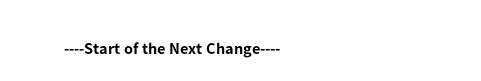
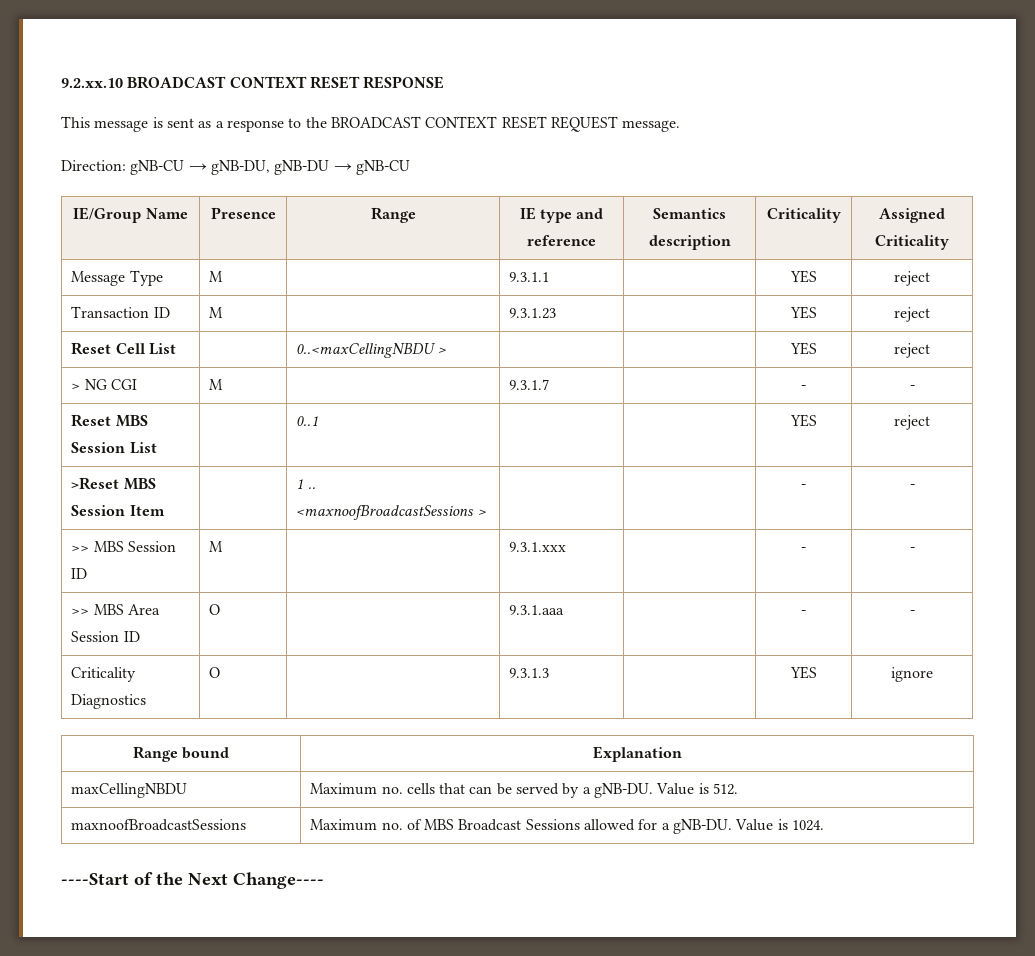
+ 9.2.xx.10 BROADCAST CONTEXT RESET RESPONSE
+ This message is sent as a response to the BROADCAST CONTEXT RESET REQUEST message.
+ Direction: gNB-CU → gNB-DU, gNB-DU → gNB-CU
+ IE/Group Name | Presence | Range | IE type and reference | Semantics description | Criticality | Assigned Criticality
+ Message Type | M | | 9.3.1.1 | | YES | reject
+ Transaction ID | M | | 9.3.1.23 | | YES | reject
+ Reset Cell List | | 0..<maxCellingNBDU > | | | YES | reject
+ > NG CGI | M | | 9.3.1.7 | | - | -
+ Reset MBS Session List | | 0..1 | | | YES | reject
+ >Reset MBS Session Item | | 1 .. <maxnoofBroadcastSessions > | | | - | -
+ >> MBS Session ID | M | | 9.3.1.xxx | | - | -
+ >> MBS Area Session ID | O | | 9.3.1.aaa | | - | -
+ Criticality Diagnostics | O | | 9.3.1.3 | | YES | ignore
+ Range bound | Explanation
+ maxCellingNBDU | Maximum no. cells that can be served by a gNB-DU. Value is 512.
+ maxnoofBroadcastSessions | Maximum no. of MBS Broadcast Sessions allowed for a gNB-DU. Value is 1024.

